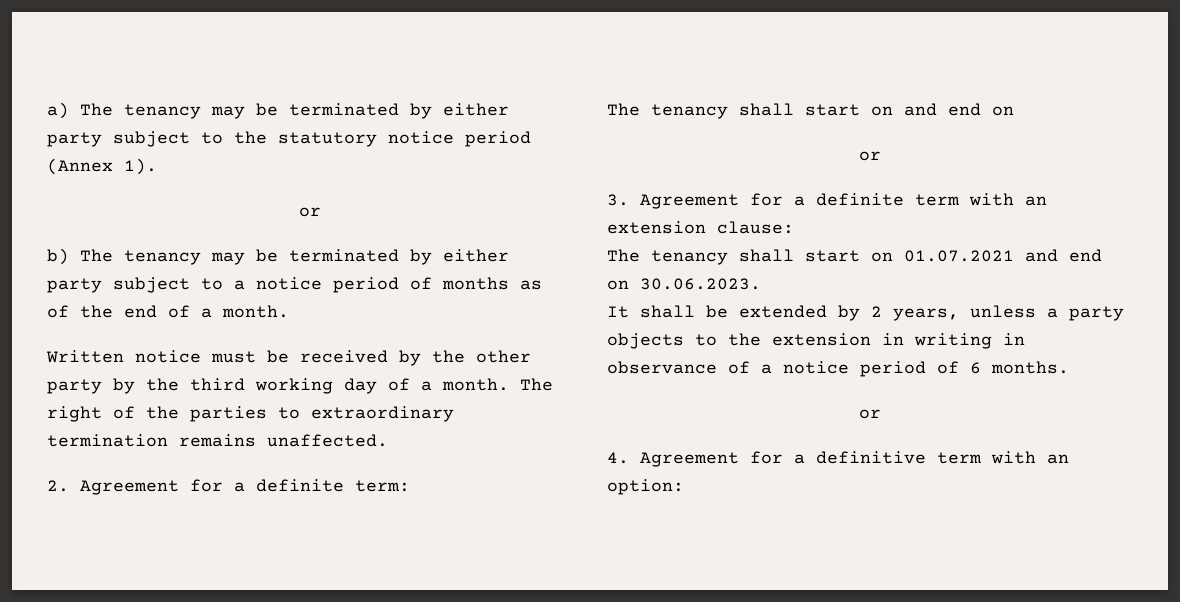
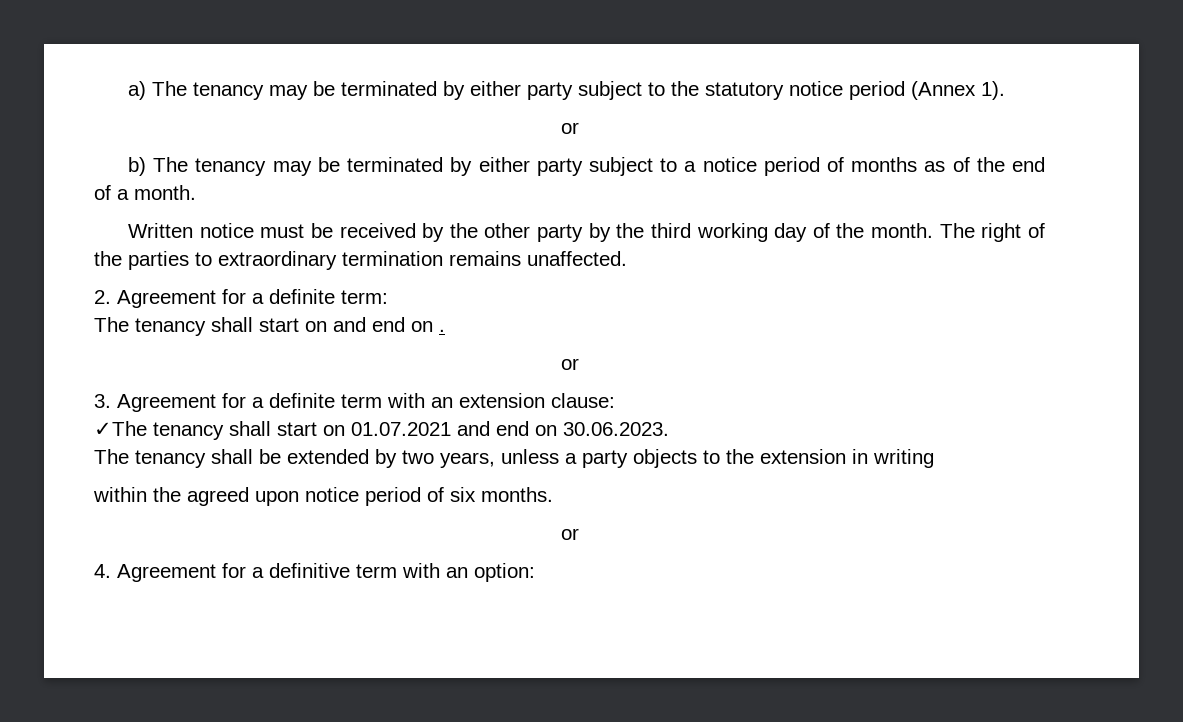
- Written notice must be received by the other party by the third working day of a month.
+ Written notice must be received by the other party by the third working day of the month.
- The tenancy shall start on and end on
+ The tenancy shall start on and end on .
- The tenancy shall start on 01.07.2021 and end on 30.06.2023.
+ ✓The tenancy shall start on 01.07.2021 and end on 30.06.2023.
- It shall be extended by 2 years, unless a party objects to the extension in writing in observance of a notice period of 6 months.
+ The tenancy shall be extended by two years, unless a party objects to the extension in writing
+ within the agreed upon notice period of six months.

